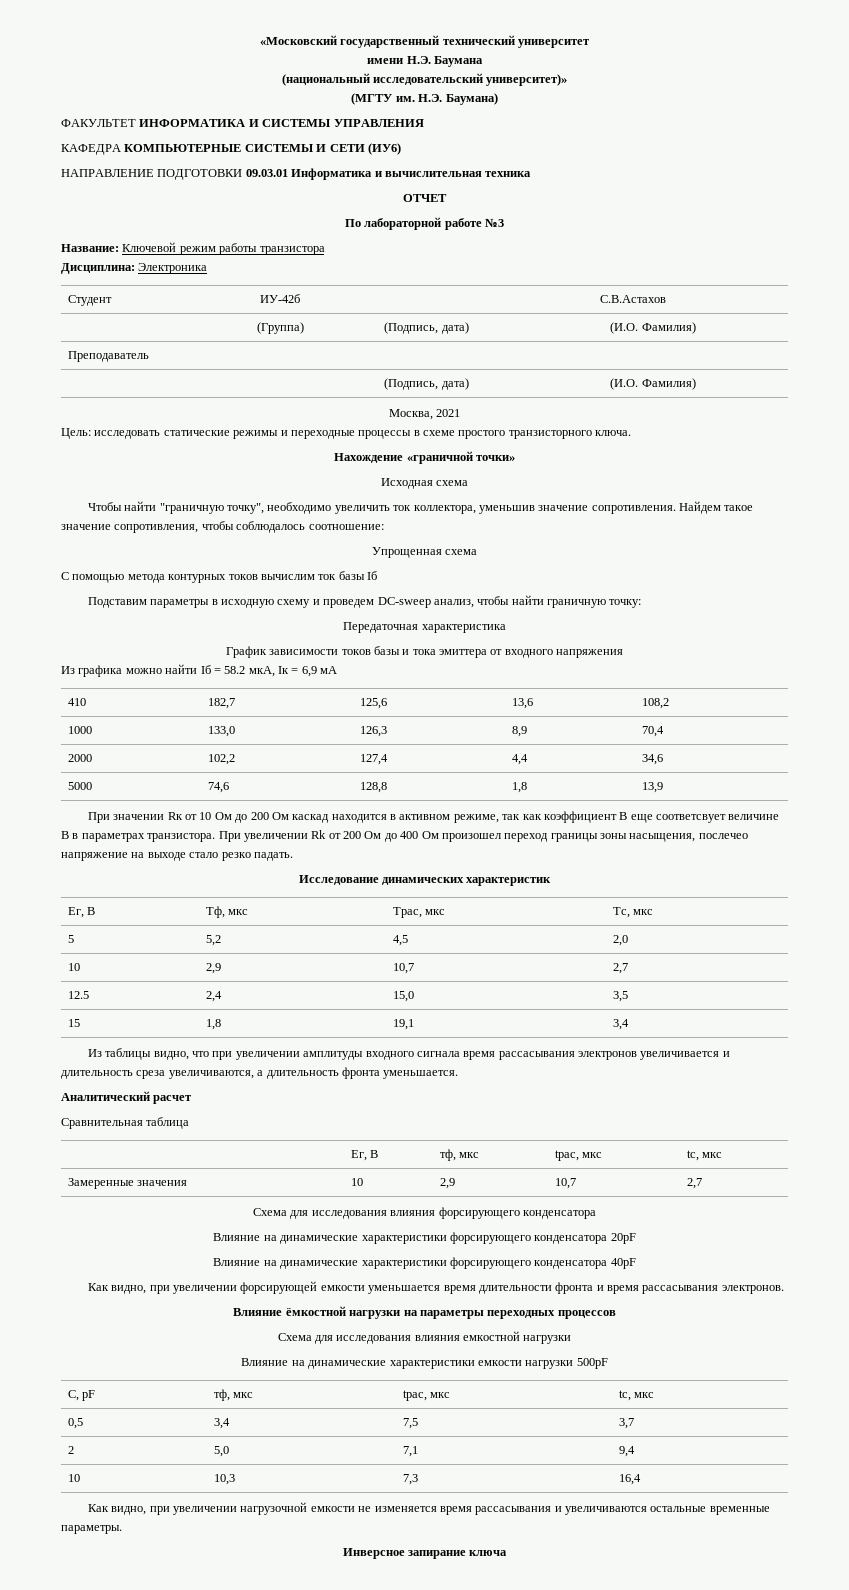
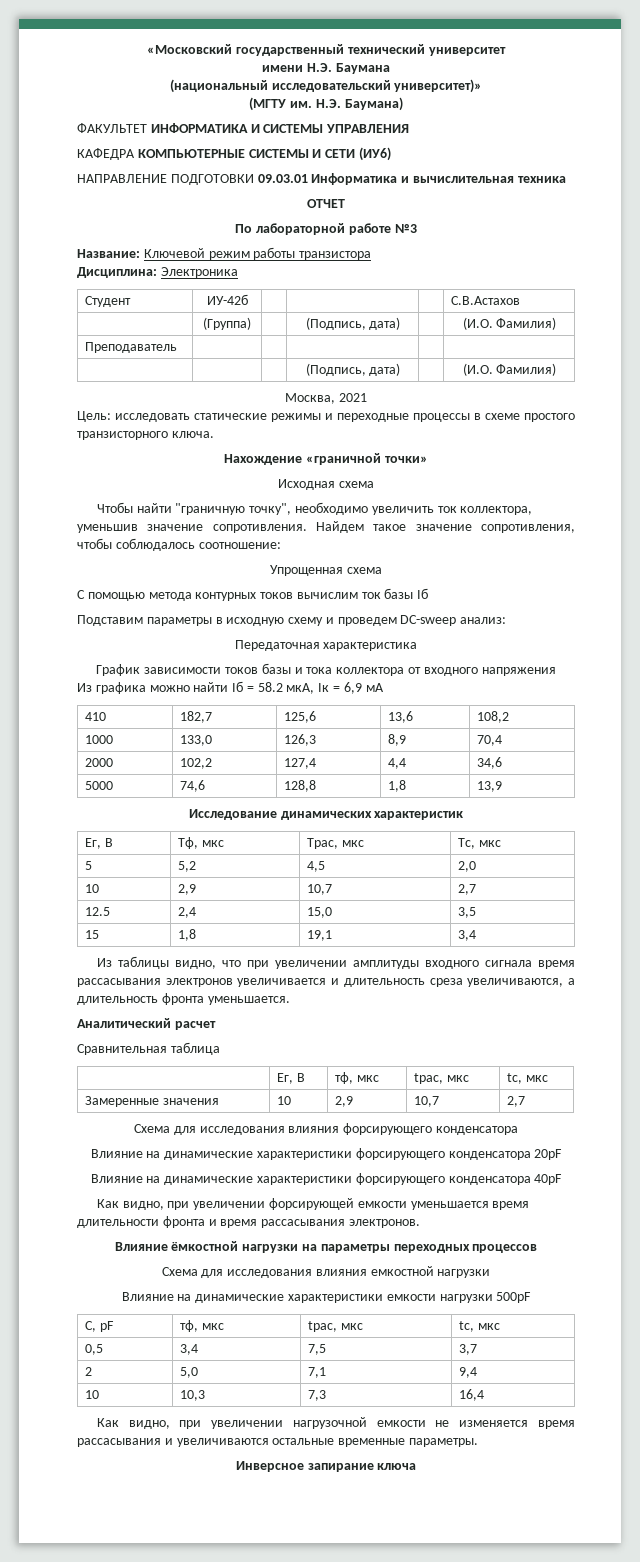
- Подставим параметры в исходную схему и проведем DC-sweep анализ, чтобы найти граничную точку:
+ Подставим параметры в исходную схему и проведем DC-sweep анализ:
- График зависимости токов базы и тока эмиттера от входного напряжения
+ График зависимости токов базы и тока коллектора от входного напряжения
- При значении Rк от 10 Ом до 200 Ом каскад находится в активном режиме, так как коэффициент B еще соответсвует величине B в параметрах транзистора. При увеличении Rk от 200 Ом до 400 Ом произошел переход границы зоны насыщения, послечео напряжение на выходе стало резко падать.

